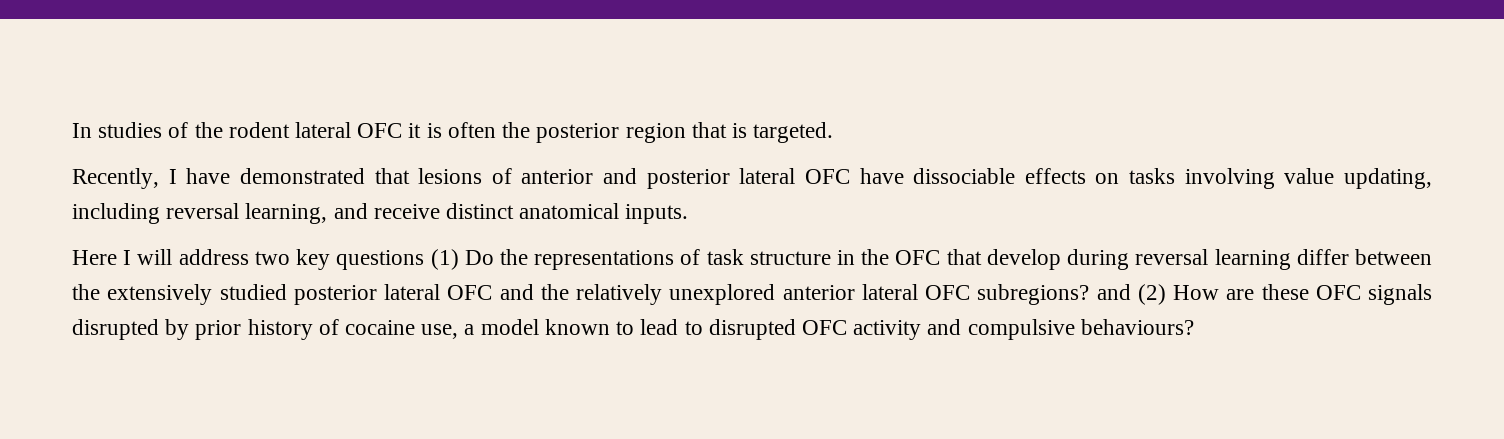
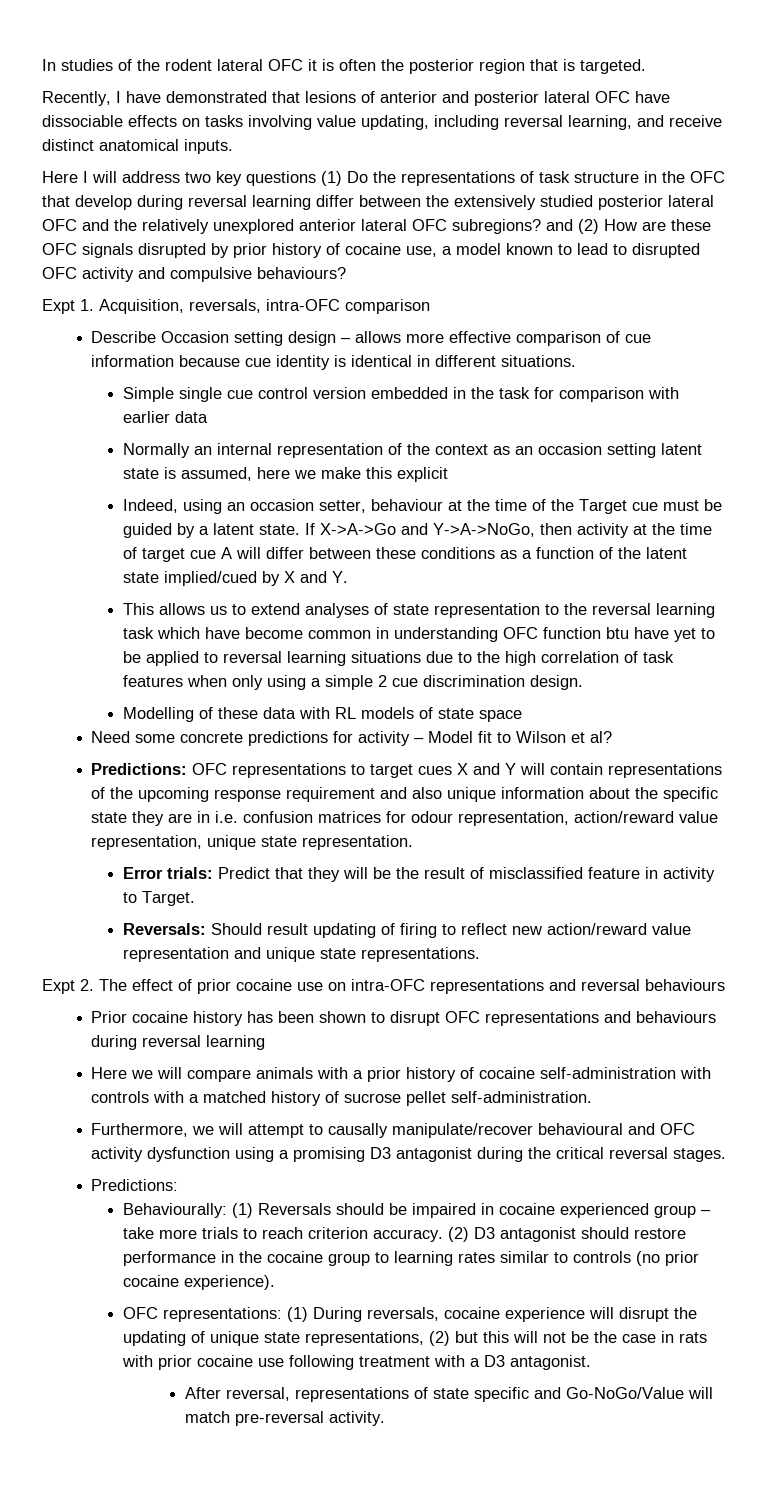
+ Expt 1. Acquisition, reversals, intra-OFC comparison
+ Describe Occasion setting design – allows more effective comparison of cue information because cue identity is identical in different situations.
+ Simple single cue control version embedded in the task for comparison with earlier data
+ Normally an internal representation of the context as an occasion setting latent state is assumed, here we make this explicit
+ Indeed, using an occasion setter, behaviour at the time of the Target cue must be guided by a latent state. If X->A->Go and Y->A->NoGo, then activity at the time of target cue A will differ between these conditions as a function of the latent state implied/cued by X and Y.
+ This allows us to extend analyses of state representation to the reversal learning task which have become common in understanding OFC function btu have yet to be applied to reversal learning situations due to the high correlation of task features when only using a simple 2 cue discrimination design.
+ Modelling of these data with RL models of state space
+ Need some concrete predictions for activity – Model fit to Wilson et al?
+ Predictions: OFC representations to target cues X and Y will contain representations of the upcoming response requirement and also unique information about the specific state they are in i.e. confusion matrices for odour representation, action/reward value representation, unique state representation.
+ Error trials: Predict that they will be the result of misclassified feature in activity to Target.
+ Reversals: Should result updating of firing to reflect new action/reward value representation and unique state representations.
+ Expt 2. The effect of prior cocaine use on intra-OFC representations and reversal behaviours
+ Prior cocaine history has been shown to disrupt OFC representations and behaviours during reversal learning
+ Here we will compare animals with a prior history of cocaine self-administration with controls with a matched history of sucrose pellet self-administration.
+ Furthermore, we will attempt to causally manipulate/recover behavioural and OFC activity dysfunction using a promising D3 antagonist during the critical reversal stages.
+ Predictions:
+ Behaviourally: (1) Reversals should be impaired in cocaine experienced group – take more trials to reach criterion accuracy. (2) D3 antagonist should restore performance in the cocaine group to learning rates similar to controls (no prior cocaine experience).
+ OFC representations: (1) During reversals, cocaine experience will disrupt the updating of unique state representations, (2) but this will not be the case in rats with prior cocaine use following treatment with a D3 antagonist.
+ After reversal, representations of state specific and Go-NoGo/Value will match pre-reversal activity.

